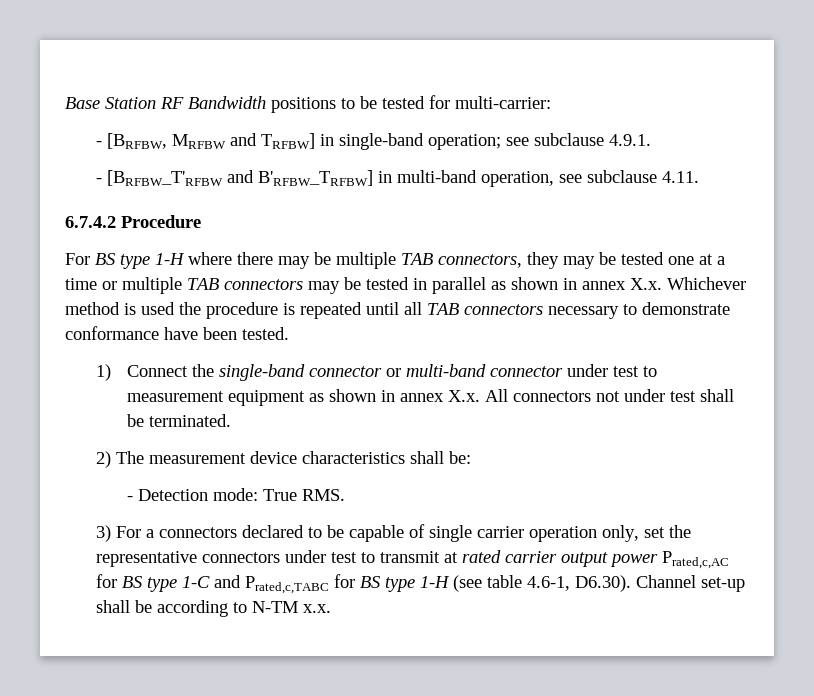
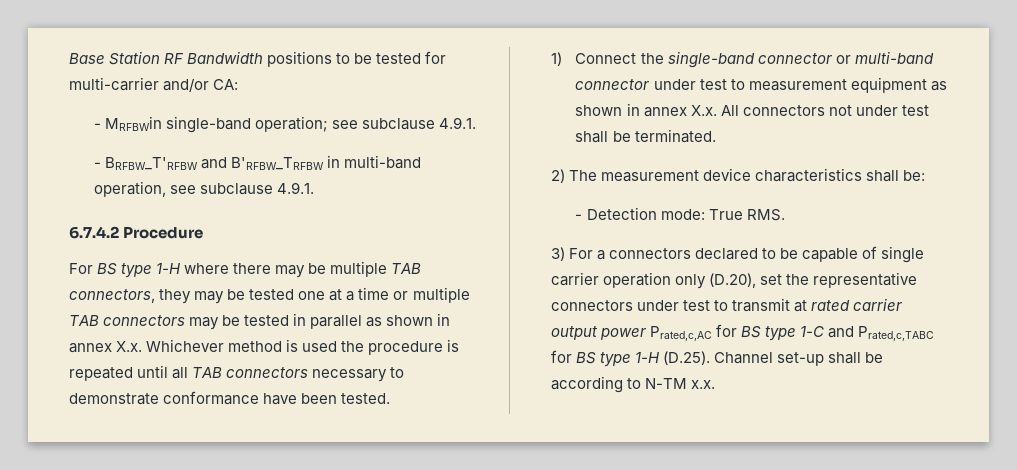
- Base Station RF Bandwidth positions to be tested for multi-carrier:
- - [BRFBW, MRFBW and TRFBW] in single-band operation; see subclause 4.9.1.
+ Base Station RF Bandwidth positions to be tested for multi-carrier and/or CA:
+ - MRFBWin single-band operation; see subclause 4.9.1.
- - [BRFBW_T'RFBW and B'RFBW_TRFBW] in multi-band operation, see subclause 4.11.
+ - BRFBW_T'RFBW and B'RFBW_TRFBW in multi-band operation, see subclause 4.9.1.
- 3) For a connectors declared to be capable of single carrier operation only, set the representative connectors under test to transmit at rated carrier output power Prated,c,AC for BS type 1-C and Prated,c,TABC for BS type 1-H (see table 4.6-1, D6.30). Channel set-up shall be according to N-TM x.x.
+ 3) For a connectors declared to be capable of single carrier operation only (D.20), set the representative connectors under test to transmit at rated carrier output power Prated,c,AC for BS type 1-C and Prated,c,TABC for BS type 1-H (D.25). Channel set-up shall be according to N-TM x.x.

